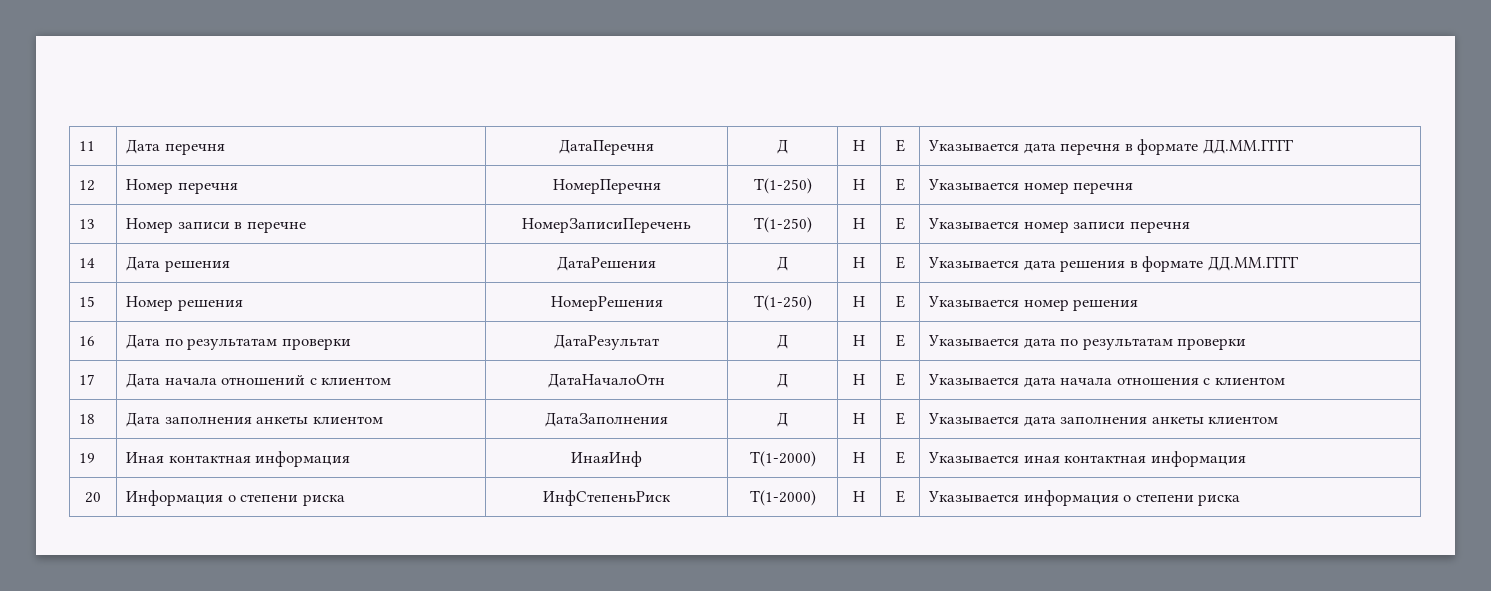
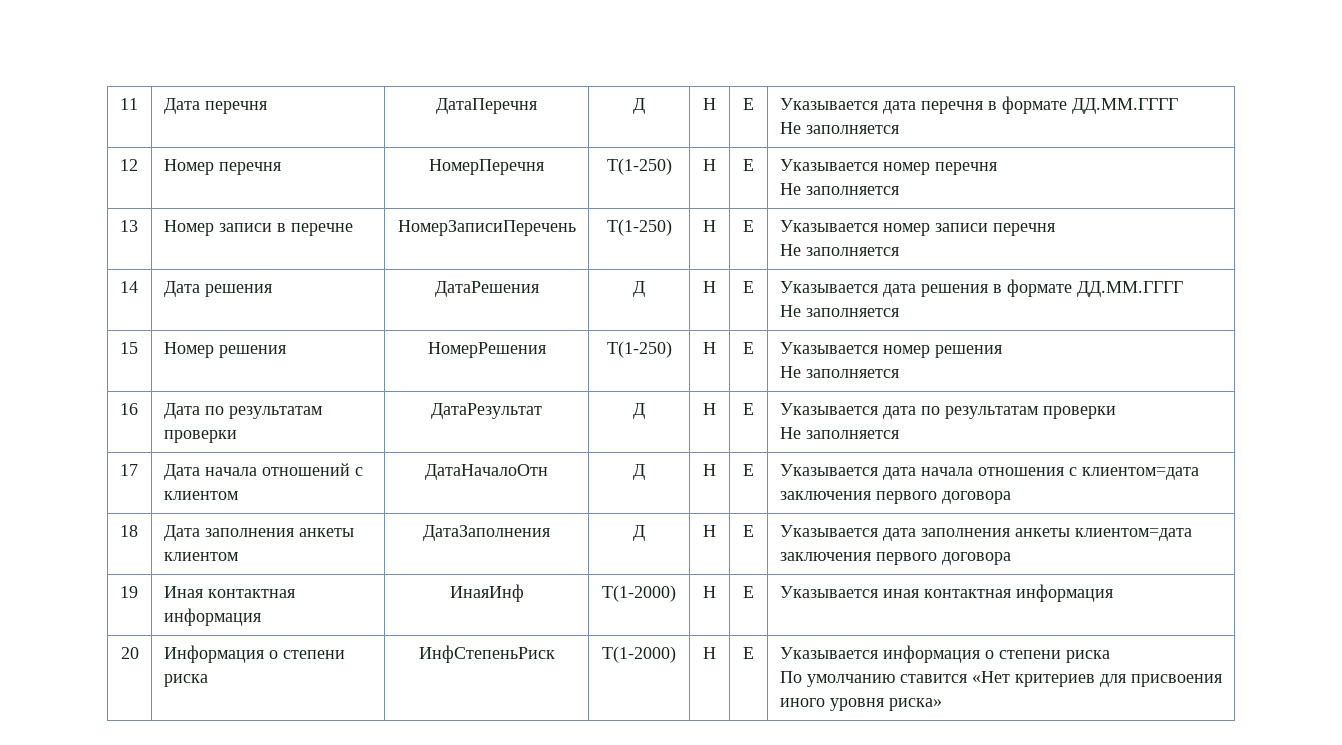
  11 | Дата перечня | ДатаПеречня | Д | Н | Е | Указывается дата перечня в формате ДД.ММ.ГГГГ
+ Не заполняется
  12 | Номер перечня | НомерПеречня | Т(1-250) | Н | Е | Указывается номер перечня
+ Не заполняется
  13 | Номер записи в перечне | НомерЗаписиПеречень | Т(1-250) | Н | Е | Указывается номер записи перечня
+ Не заполняется
  14 | Дата решения | ДатаРешения | Д | Н | Е | Указывается дата решения в формате ДД.ММ.ГГГГ
+ Не заполняется
  15 | Номер решения | НомерРешения | Т(1-250) | Н | Е | Указывается номер решения
+ Не заполняется
  16 | Дата по результатам проверки | ДатаРезультат | Д | Н | Е | Указывается дата по результатам проверки
+ Не заполняется
- 17 | Дата начала отношений с клиентом | ДатаНачалоОтн | Д | Н | Е | Указывается дата начала отношения с клиентом
+ 17 | Дата начала отношений с клиентом | ДатаНачалоОтн | Д | Н | Е | Указывается дата начала отношения с клиентом=дата заключения первого договора
- 18 | Дата заполнения анкеты клиентом | ДатаЗаполнения | Д | Н | Е | Указывается дата заполнения анкеты клиентом
+ 18 | Дата заполнения анкеты клиентом | ДатаЗаполнения | Д | Н | Е | Указывается дата заполнения анкеты клиентом=дата заключения первого договора
  20 | Информация о степени риска | ИнфСтепеньРиск | Т(1-2000) | Н | Е | Указывается информация о степени риска
+ По умолчанию ставится «Нет критериев для присвоения иного уровня риска»

